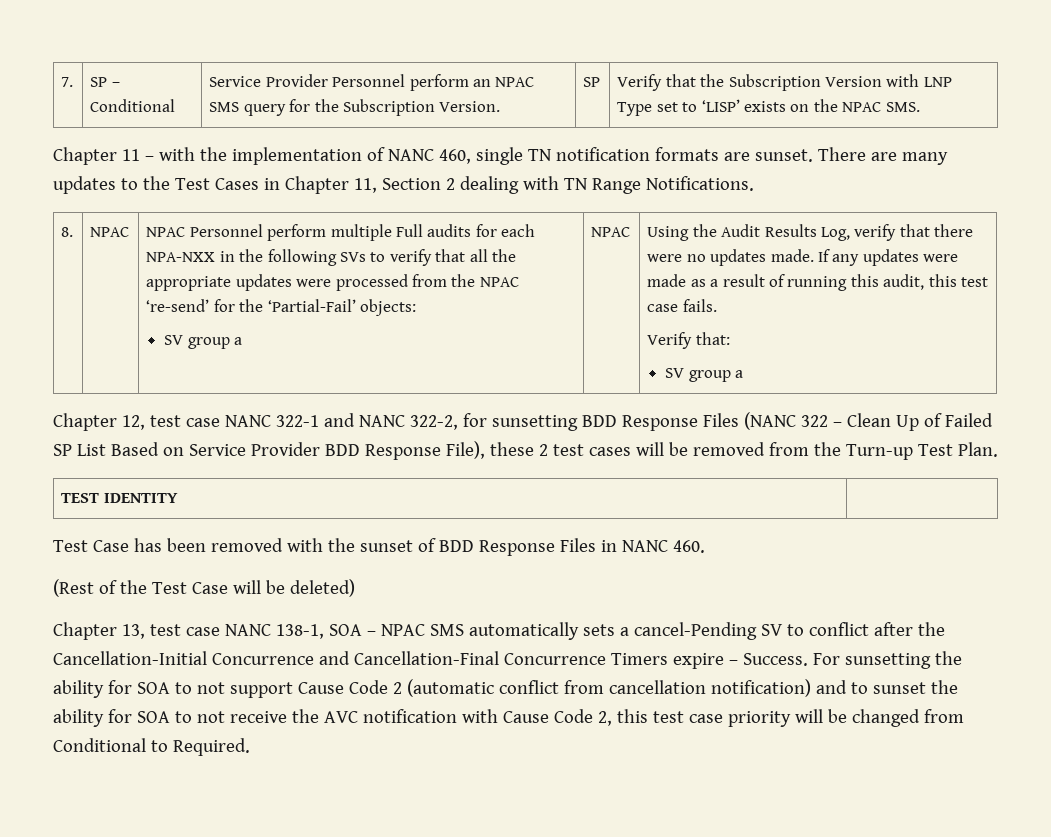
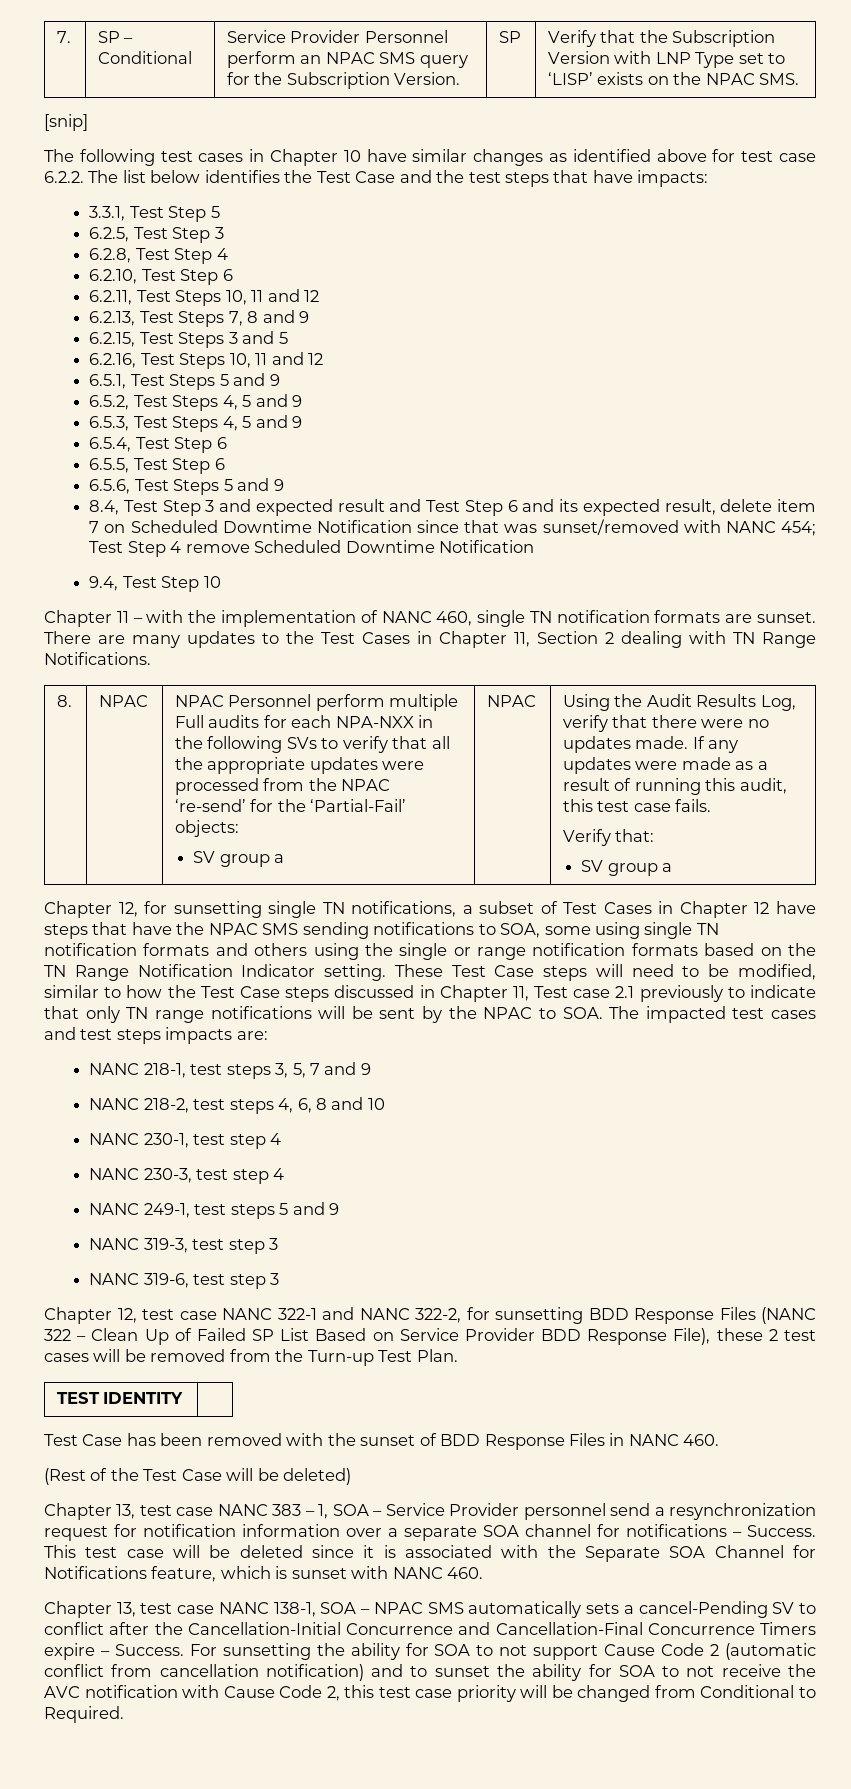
+ [snip]
+ The following test cases in Chapter 10 have similar changes as identified above for test case 6.2.2. The list below identifies the Test Case and the test steps that have impacts:
+ 3.3.1, Test Step 5
+ 6.2.5, Test Step 3
+ 6.2.8, Test Step 4
+ 6.2.10, Test Step 6
+ 6.2.11, Test Steps 10, 11 and 12
+ 6.2.13, Test Steps 7, 8 and 9
+ 6.2.15, Test Steps 3 and 5
+ 6.2.16, Test Steps 10, 11 and 12
+ 6.5.1, Test Steps 5 and 9
+ 6.5.2, Test Steps 4, 5 and 9
+ 6.5.3, Test Steps 4, 5 and 9
+ 6.5.4, Test Step 6
+ 6.5.5, Test Step 6
+ 6.5.6, Test Steps 5 and 9
+ 8.4, Test Step 3 and expected result and Test Step 6 and its expected result, delete item 7 on Scheduled Downtime Notification since that was sunset/removed with NANC 454; Test Step 4 remove Scheduled Downtime Notification
+ 9.4, Test Step 10
+ Chapter 12, for sunsetting single TN notifications, a subset of Test Cases in Chapter 12 have steps that have the NPAC SMS sending notifications to SOA, some using single TN notification formats and others using the single or range notification formats based on the TN Range Notification Indicator setting. These Test Case steps will need to be modified, similar to how the Test Case steps discussed in Chapter 11, Test case 2.1 previously to indicate that only TN range notifications will be sent by the NPAC to SOA. The impacted test cases and test steps impacts are:
+ NANC 218-1, test steps 3, 5, 7 and 9
+ NANC 218-2, test steps 4, 6, 8 and 10
+ NANC 230-1, test step 4
+ NANC 230-3, test step 4
+ NANC 249-1, test steps 5 and 9
+ NANC 319-3, test step 3
+ NANC 319-6, test step 3
+ Chapter 13, test case NANC 383 – 1, SOA – Service Provider personnel send a resynchronization request for notification information over a separate SOA channel for notifications – Success. This test case will be deleted since it is associated with the Separate SOA Channel for Notifications feature, which is sunset with NANC 460.

